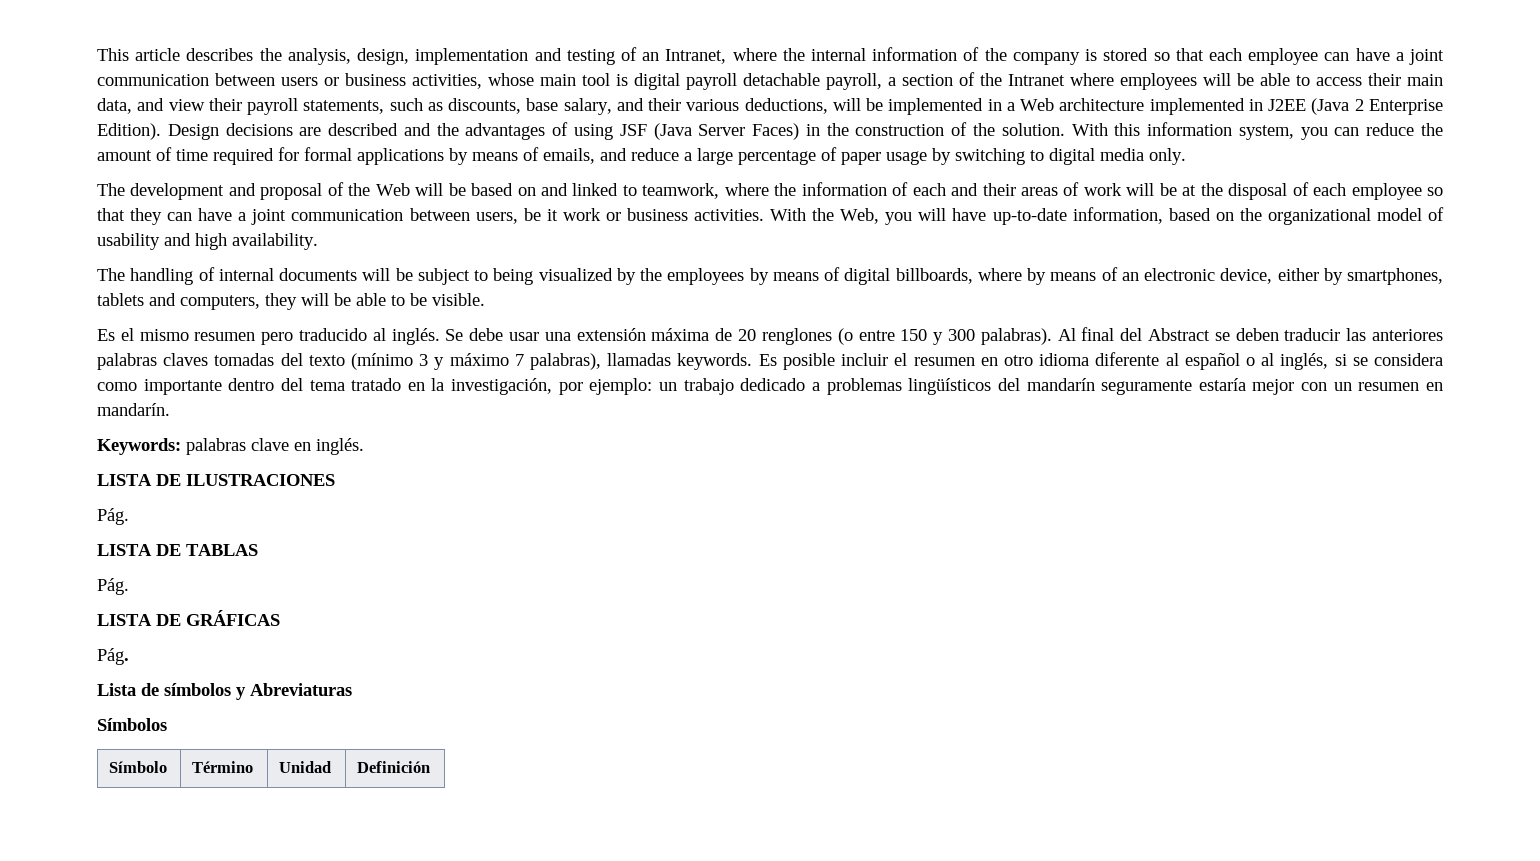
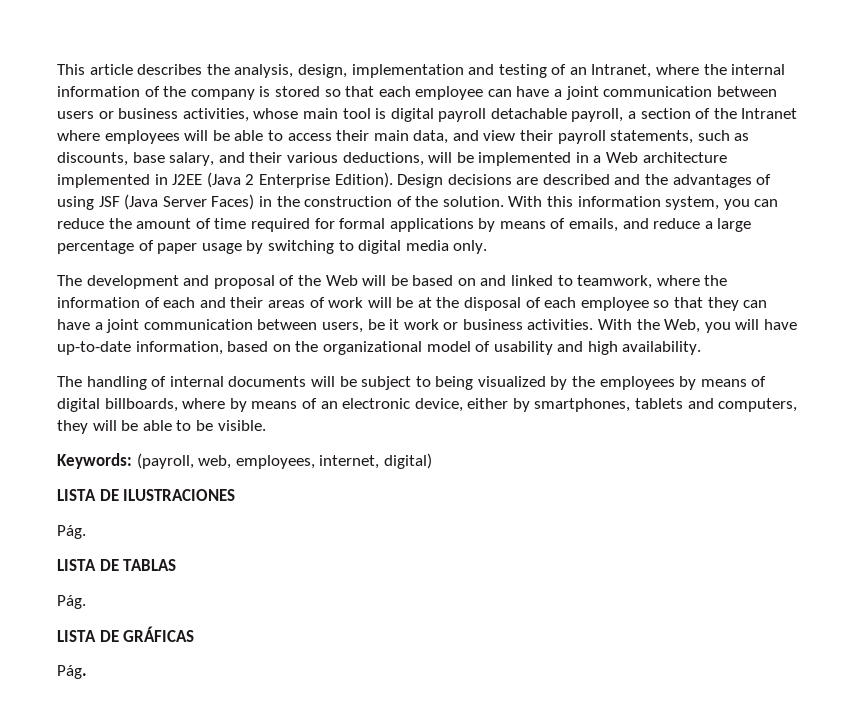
- Es el mismo resumen pero traducido al inglés. Se debe usar una extensión máxima de 20 renglones (o entre 150 y 300 palabras). Al final del Abstract se deben traducir las anteriores palabras claves tomadas del texto (mínimo 3 y máximo 7 palabras), llamadas keywords. Es posible incluir el resumen en otro idioma diferente al español o al inglés, si se considera como importante dentro del tema tratado en la investigación, por ejemplo: un trabajo dedicado a problemas lingüísticos del mandarín seguramente estaría mejor con un resumen en mandarín.
- Keywords: palabras clave en inglés.
+ Keywords: (payroll, web, employees, internet, digital)
- Lista de símbolos y Abreviaturas
- Símbolos
- Símbolo | Término | Unidad | Definición

